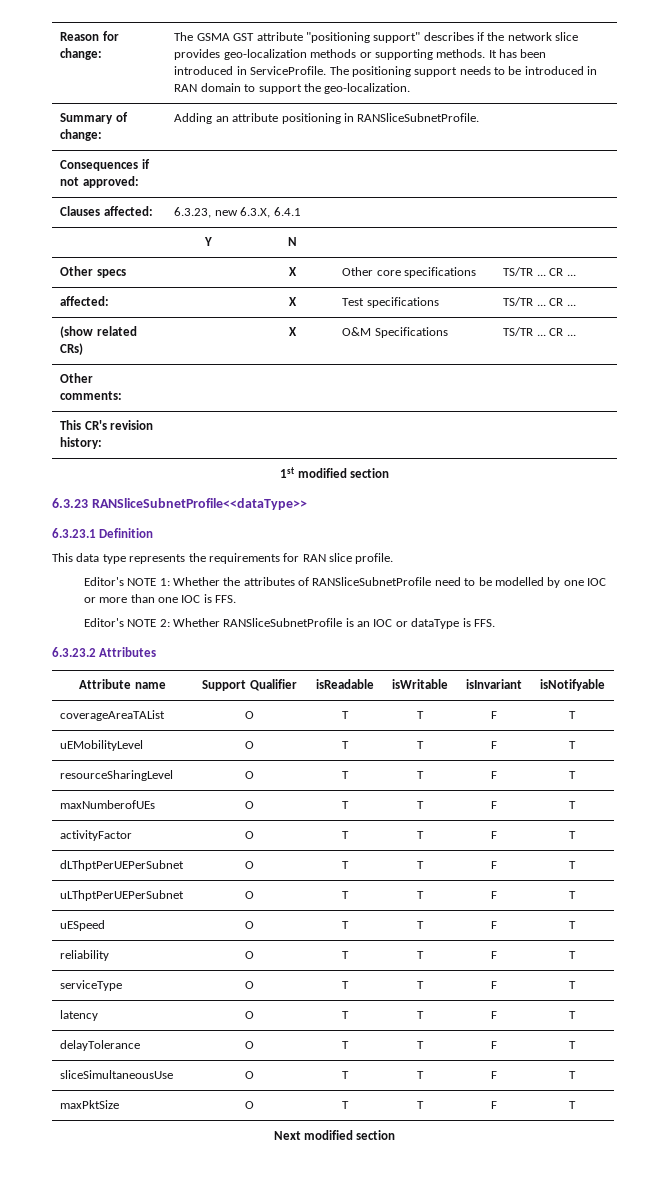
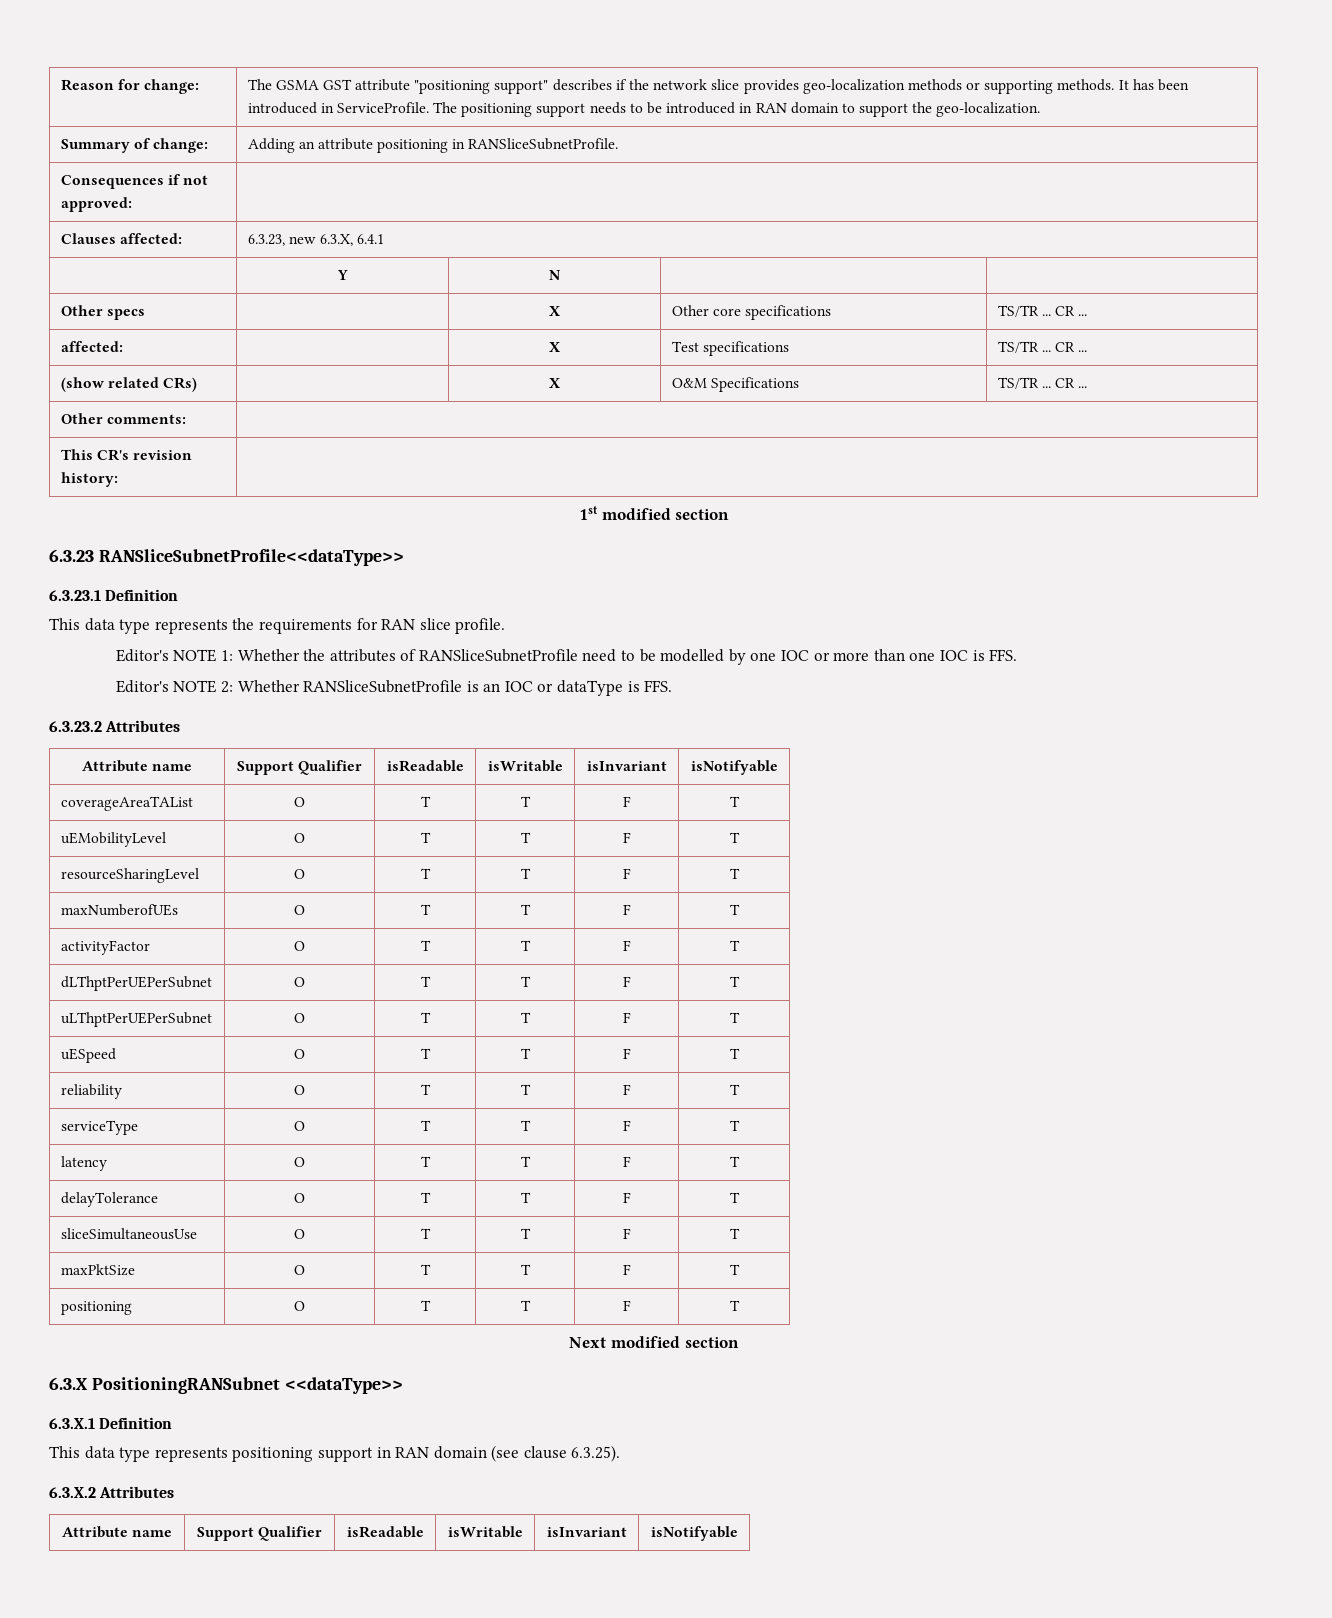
+ positioning | O | T | T | F | T
  Next modified section
+ 6.3.X PositioningRANSubnet <<dataType>>
+ 6.3.X.1 Definition
+ This data type represents positioning support in RAN domain (see clause 6.3.25).
+ 6.3.X.2 Attributes
+ Attribute name | Support Qualifier | isReadable | isWritable | isInvariant | isNotifyable

